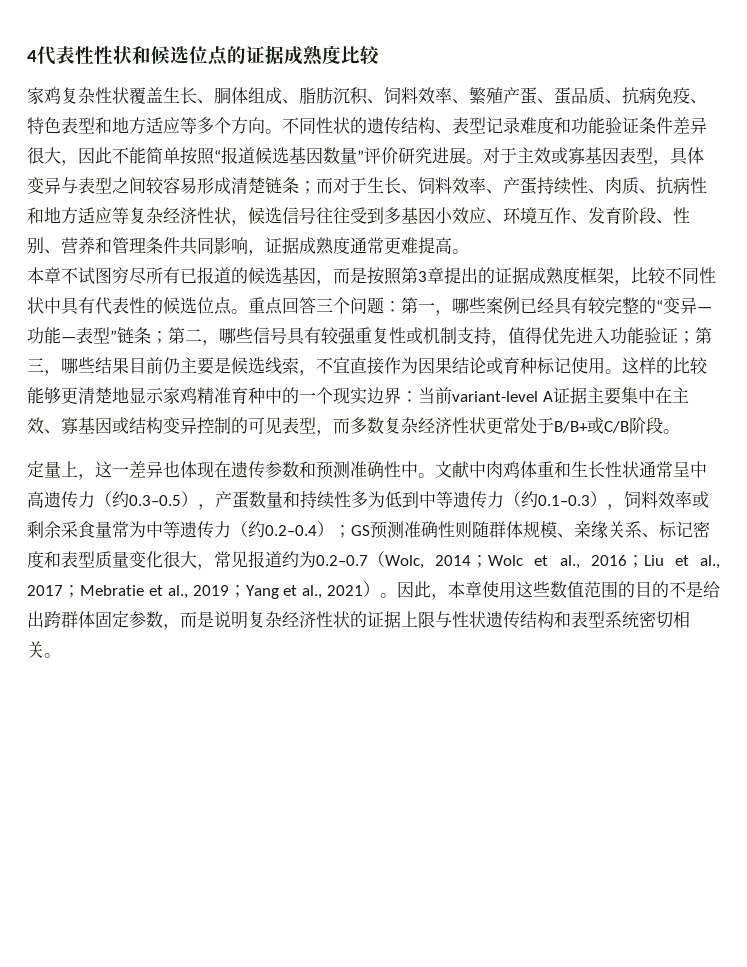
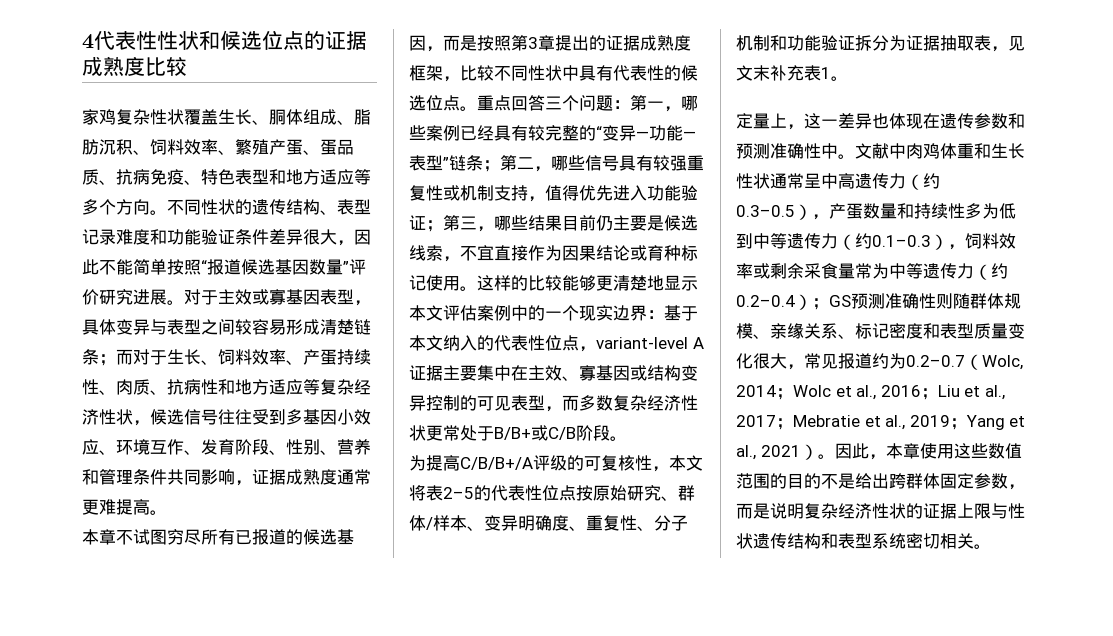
- 这样的比较能够更清楚地显示家鸡精准育种中的一个现实边界：当前variant-level A证据主要集中在主效、寡基因或结构变异控制的可见表型，而多数复杂经济性状更常处于B/B+或C/B阶段。
+ 这样的比较能够更清楚地显示本文评估案例中的一个现实边界：基于本文纳入的代表性位点，variant-level A证据主要集中在主效、寡基因或结构变异控制的可见表型，而多数复杂经济性状更常处于B/B+或C/B阶段。
+ 为提高C/B/B+/A评级的可复核性，本文将表2–5的代表性位点按原始研究、群体/样本、变异明确度、重复性、分子机制和功能验证拆分为证据抽取表，见文末补充表1。

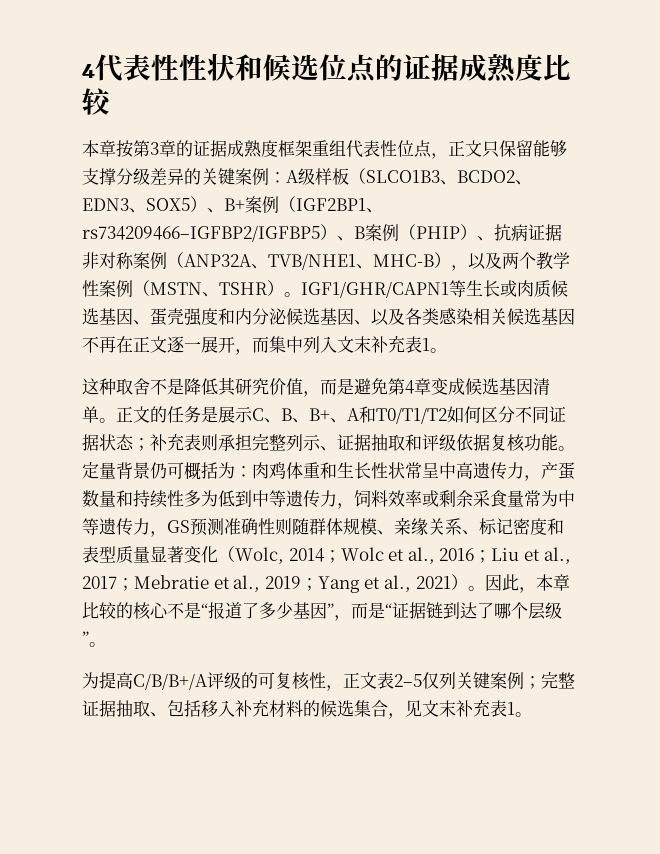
- 家鸡复杂性状覆盖生长、胴体组成、脂肪沉积、饲料效率、繁殖产蛋、蛋品质、抗病免疫、特色表型和地方适应等多个方向。不同性状的遗传结构、表型记录难度和功能验证条件差异很大，因此不能简单按照“报道候选基因数量”评价研究进展。对于主效或寡基因表型，具体变异与表型之间较容易形成清楚链条；而对于生长、饲料效率、产蛋持续性、肉质、抗病性和地方适应等复杂经济性状，候选信号往往受到多基因小效应、环境互作、发育阶段、性别、营养和管理条件共同影响，证据成熟度通常更难提高。
- 本章不试图穷尽所有已报道的候选基因，而是按照第3章提出的证据成熟度框架，比较不同性状中具有代表性的候选位点。重点回答三个问题：第一，哪些案例已经具有较完整的“变异—功能—表型”链条；第二，哪些信号具有较强重复性或机制支持，值得优先进入功能验证；第三，哪些结果目前仍主要是候选线索，不宜直接作为因果结论或育种标记使用。这样的比较能够更清楚地显示本文评估案例中的一个现实边界：基于本文纳入的代表性位点，variant-level A证据主要集中在主效、寡基因或结构变异控制的可见表型，而多数复杂经济性状更常处于B/B+或C/B阶段。
- 为提高C/B/B+/A评级的可复核性，本文将表2–5的代表性位点按原始研究、群体/样本、变异明确度、重复性、分子机制和功能验证拆分为证据抽取表，见文末补充表1。
- 定量上，这一差异也体现在遗传参数和预测准确性中。文献中肉鸡体重和生长性状通常呈中高遗传力（约0.3–0.5），产蛋数量和持续性多为低到中等遗传力（约0.1–0.3），饲料效率或剩余采食量常为中等遗传力（约0.2–0.4）；GS预测准确性则随群体规模、亲缘关系、标记密度和表型质量变化很大，常见报道约为0.2–0.7（Wolc, 2014；
+ 本章按第3章的证据成熟度框架重组代表性位点，正文只保留能够支撑分级差异的关键案例：A级样板（SLCO1B3、BCDO2、EDN3、SOX5）、B+案例（IGF2BP1、rs734209466–IGFBP2/IGFBP5）、B案例（PHIP）、抗病证据非对称案例（ANP32A、TVB/NHE1、MHC-B），以及两个教学性案例（MSTN、TSHR）。IGF1/GHR/CAPN1等生长或肉质候选基因、蛋壳强度和内分泌候选基因、以及各类感染相关候选基因不再在正文逐一展开，而集中列入文末补充表1。
+ 这种取舍不是降低其研究价值，而是避免第4章变成候选基因清单。正文的任务是展示C、B、B+、A和T0/T1/T2如何区分不同证据状态；补充表则承担完整列示、证据抽取和评级依据复核功能。定量背景仍可概括为：肉鸡体重和生长性状常呈中高遗传力，产蛋数量和持续性多为低到中等遗传力，饲料效率或剩余采食量常为中等遗传力，GS预测准确性则随群体规模、亲缘关系、标记密度和表型质量显著变化（Wolc, 2014；
- 因此，本章使用这些数值范围的目的不是给出跨群体固定参数，而是说明复杂经济性状的证据上限与性状遗传结构和表型系统密切相关。
+ 因此，本章比较的核心不是“报道了多少基因”，而是“证据链到达了哪个层级”。
+ 为提高C/B/B+/A评级的可复核性，正文表2–5仅列关键案例；完整证据抽取、包括移入补充材料的候选集合，见文末补充表1。

